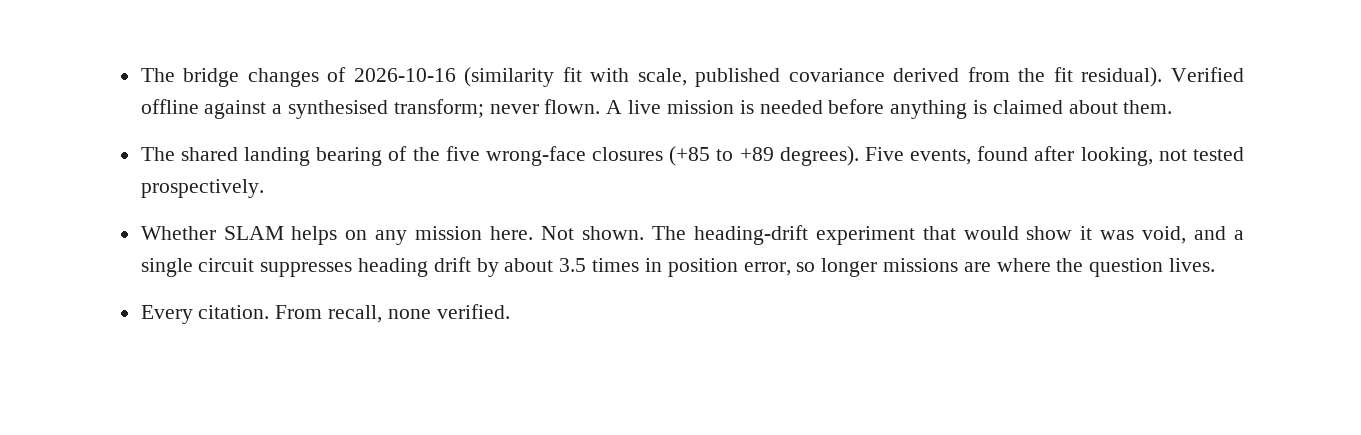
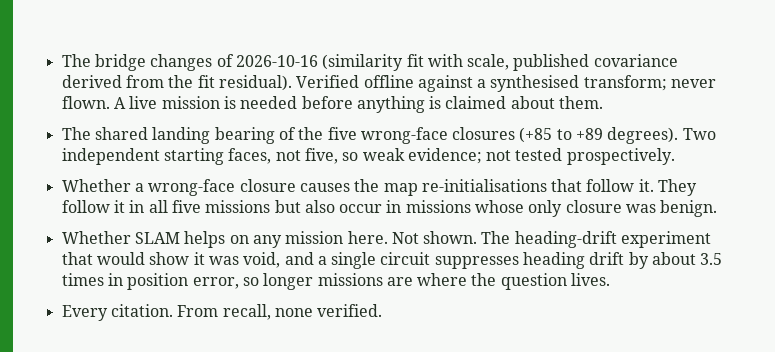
- Five events, found after looking, not tested prospectively.
+ Two independent starting faces, not five, so weak evidence; not tested prospectively.
+ Whether a wrong-face closure causes the map re-initialisations that follow it. They follow it in all five missions but also occur in missions whose only closure was benign.

